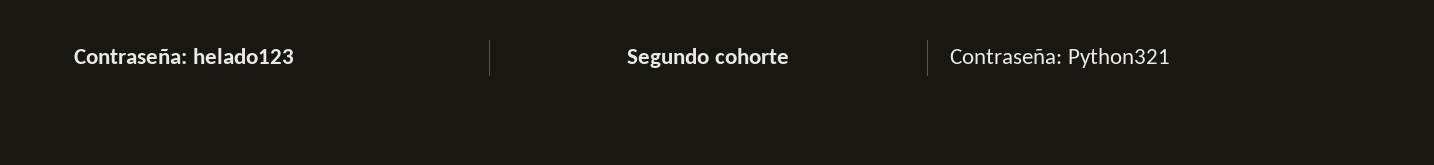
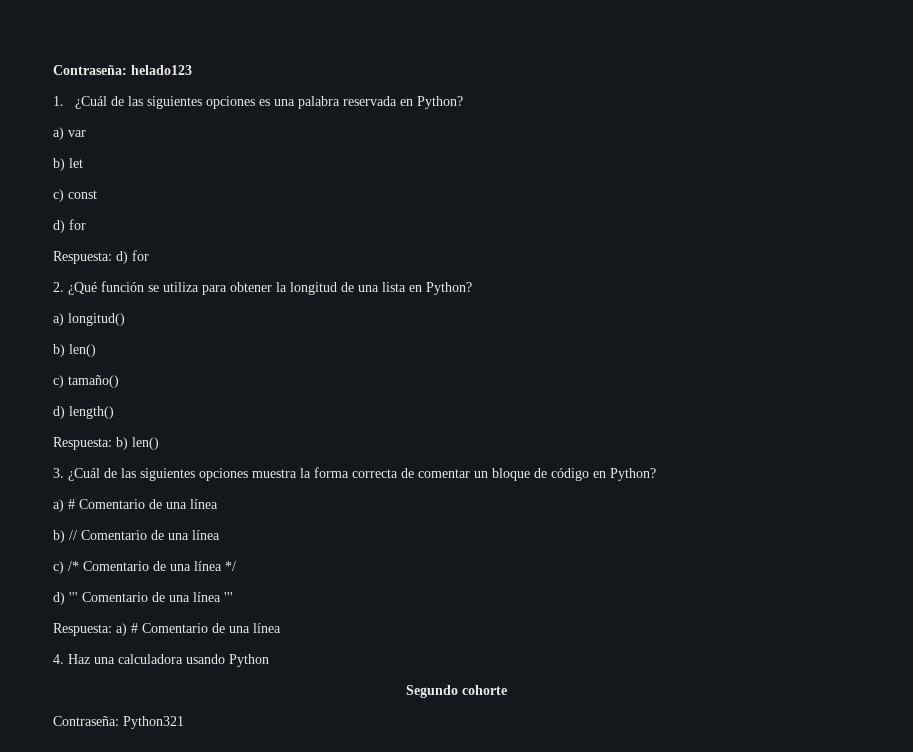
+ 1. ¿Cuál de las siguientes opciones es una palabra reservada en Python?
+ a) var
+ b) let
+ c) const
+ d) for
+ Respuesta: d) for
+ 2. ¿Qué función se utiliza para obtener la longitud de una lista en Python?
+ a) longitud()
+ b) len()
+ c) tamaño()
+ d) length()
+ Respuesta: b) len()
+ 3. ¿Cuál de las siguientes opciones muestra la forma correcta de comentar un bloque de código en Python?
+ a) # Comentario de una línea
+ b) // Comentario de una línea
+ c) /* Comentario de una línea */
+ d) ''' Comentario de una línea '''
+ Respuesta: a) # Comentario de una línea
+ 4. Haz una calculadora usando Python

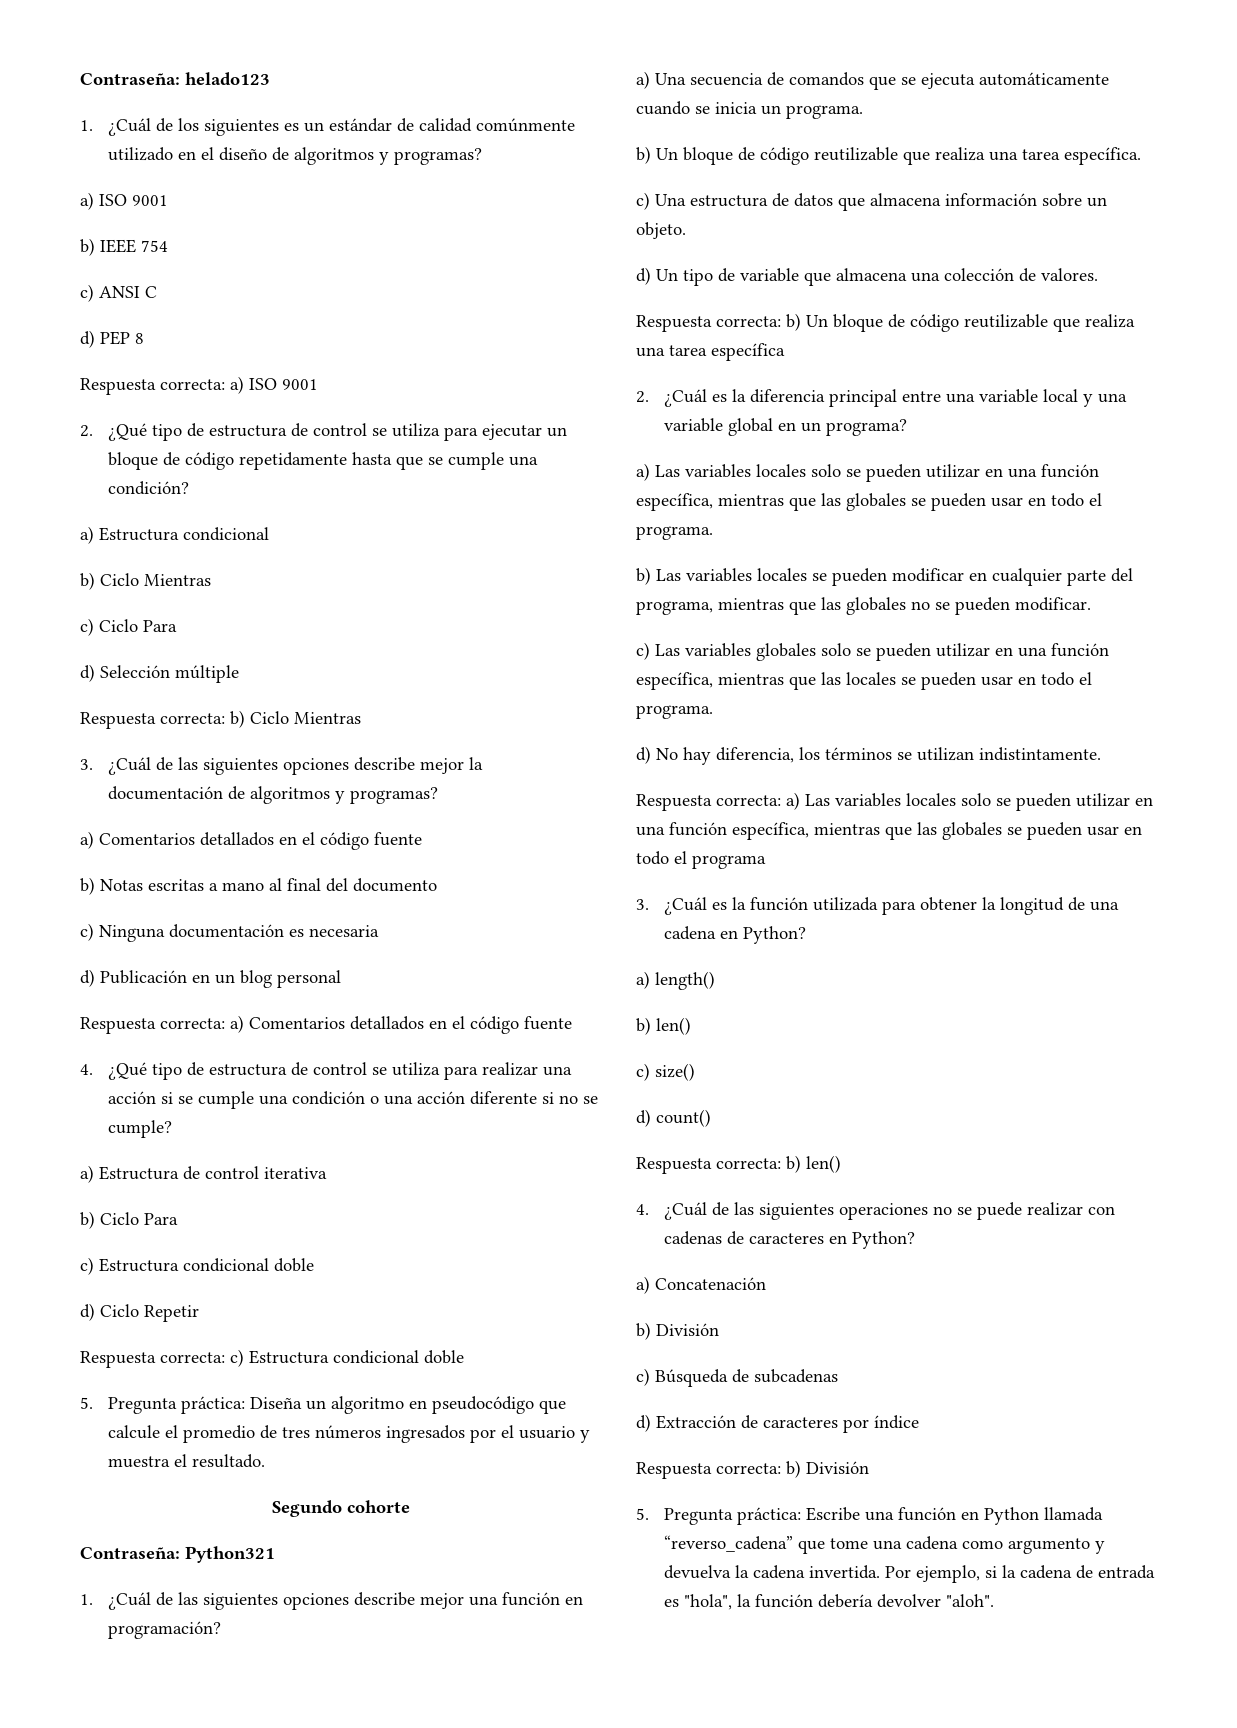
- 1. ¿Cuál de las siguientes opciones es una palabra reservada en Python?
- a) var
- b) let
- c) const
- d) for
- Respuesta: d) for
- 2. ¿Qué función se utiliza para obtener la longitud de una lista en Python?
- a) longitud()
+ 1. ¿Cuál de los siguientes es un estándar de calidad comúnmente utilizado en el diseño de algoritmos y programas?
+ a) ISO 9001
+ b) IEEE 754
+ c) ANSI C
+ d) PEP 8
+ Respuesta correcta: a) ISO 9001
+ 2. ¿Qué tipo de estructura de control se utiliza para ejecutar un bloque de código repetidamente hasta que se cumple una condición?
+ a) Estructura condicional
+ b) Ciclo Mientras
+ c) Ciclo Para
+ d) Selección múltiple
+ Respuesta correcta: b) Ciclo Mientras
+ 3. ¿Cuál de las siguientes opciones describe mejor la documentación de algoritmos y programas?
+ a) Comentarios detallados en el código fuente
+ b) Notas escritas a mano al final del documento
+ c) Ninguna documentación es necesaria
+ d) Publicación en un blog personal
+ Respuesta correcta: a) Comentarios detallados en el código fuente
+ 4. ¿Qué tipo de estructura de control se utiliza para realizar una acción si se cumple una condición o una acción diferente si no se cumple?
+ a) Estructura de control iterativa
+ b) Ciclo Para
+ c) Estructura condicional doble
+ d) Ciclo Repetir
+ Respuesta correcta: c) Estructura condicional doble
+ 5. Pregunta práctica: Diseña un algoritmo en pseudocódigo que calcule el promedio de tres números ingresados por el usuario y muestra el resultado.
+ Segundo cohorte
+ Contraseña: Python321
+ 1. ¿Cuál de las siguientes opciones describe mejor una función en programación?
+ a) Una secuencia de comandos que se ejecuta automáticamente cuando se inicia un programa.
+ b) Un bloque de código reutilizable que realiza una tarea específica.
+ c) Una estructura de datos que almacena información sobre un objeto.
+ d) Un tipo de variable que almacena una colección de valores.
+ Respuesta correcta: b) Un bloque de código reutilizable que realiza una tarea específica
+ 2. ¿Cuál es la diferencia principal entre una variable local y una variable global en un programa?
+ a) Las variables locales solo se pueden utilizar en una función específica, mientras que las globales se pueden usar en todo el programa.
+ b) Las variables locales se pueden modificar en cualquier parte del programa, mientras que las globales no se pueden modificar.
+ c) Las variables globales solo se pueden utilizar en una función específica, mientras que las locales se pueden usar en todo el programa.
+ d) No hay diferencia, los términos se utilizan indistintamente.
+ Respuesta correcta: a) Las variables locales solo se pueden utilizar en una función específica, mientras que las globales se pueden usar en todo el programa
+ 3. ¿Cuál es la función utilizada para obtener la longitud de una cadena en Python?
+ a) length()
- c) tamaño()
- d) length()
- Respuesta: b) len()
- 3. ¿Cuál de las siguientes opciones muestra la forma correcta de comentar un bloque de código en Python?
- a) # Comentario de una línea
- b) // Comentario de una línea
- c) /* Comentario de una línea */
- d) ''' Comentario de una línea '''
- Respuesta: a) # Comentario de una línea
- 4. Haz una calculadora usando Python
- Segundo cohorte
- Contraseña: Python321
+ c) size()
+ d) count()
+ Respuesta correcta: b) len()
+ 4. ¿Cuál de las siguientes operaciones no se puede realizar con cadenas de caracteres en Python?
+ a) Concatenación
+ b) División
+ c) Búsqueda de subcadenas
+ d) Extracción de caracteres por índice
+ Respuesta correcta: b) División
+ 5. Pregunta práctica: Escribe una función en Python llamada “reverso_cadena” que tome una cadena como argumento y devuelva la cadena invertida. Por ejemplo, si la cadena de entrada es "hola", la función debería devolver "aloh".

